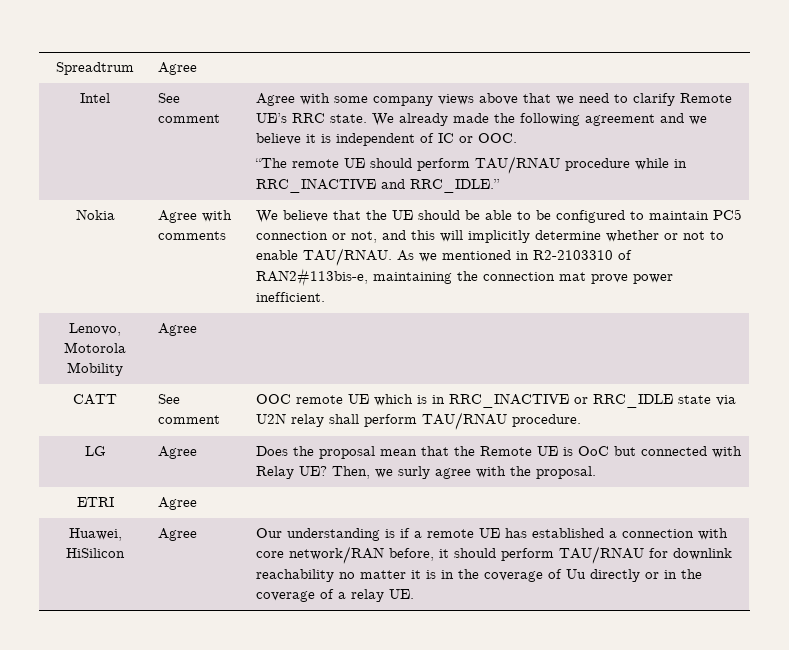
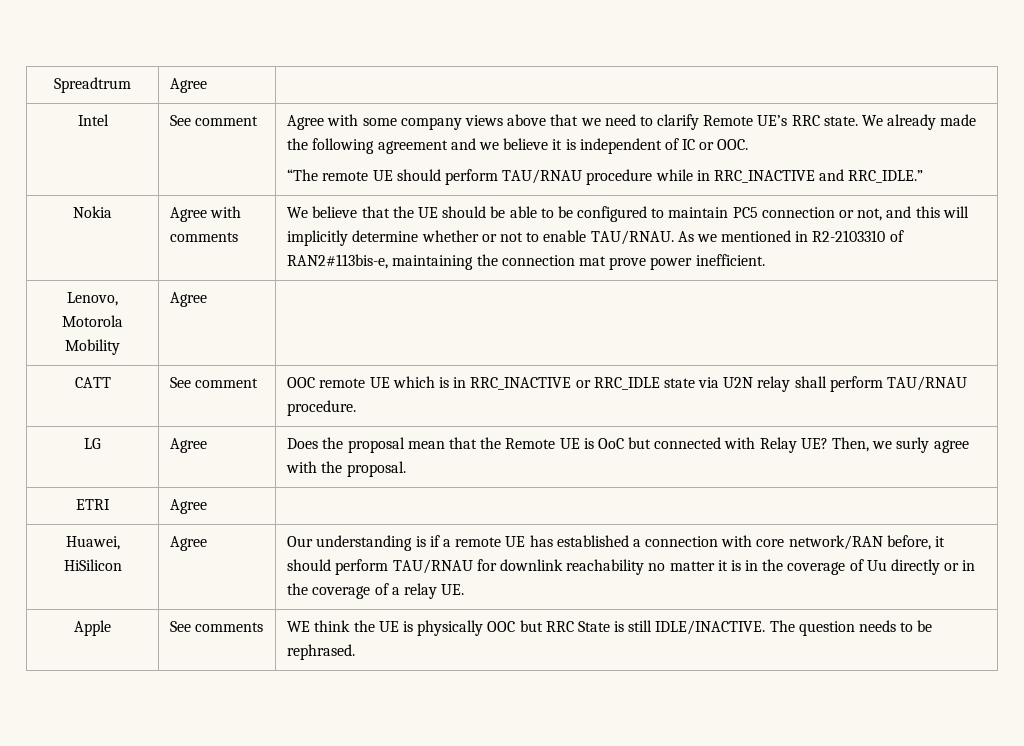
+ Apple | See comments | WE think the UE is physically OOC but RRC State is still IDLE/INACTIVE. The question needs to be rephrased.

